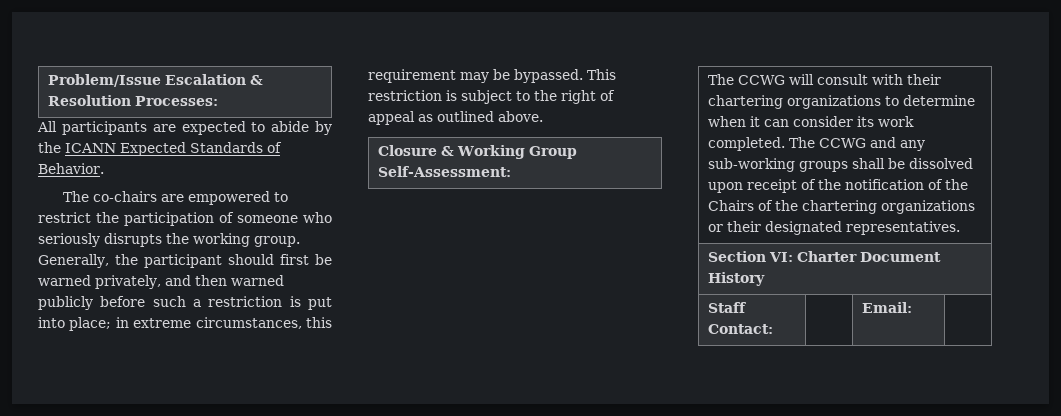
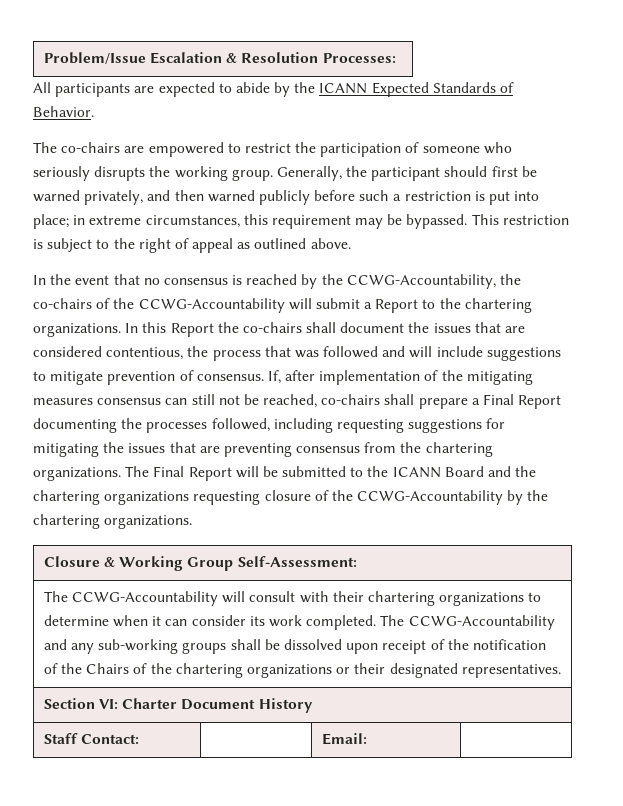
+ In the event that no consensus is reached by the CCWG-Accountability, the co-chairs of the CCWG-Accountability will submit a Report to the chartering organizations. In this Report the co-chairs shall document the issues that are considered contentious, the process that was followed and will include suggestions to mitigate prevention of consensus. If, after implementation of the mitigating measures consensus can still not be reached, co-chairs shall prepare a Final Report documenting the processes followed, including requesting suggestions for mitigating the issues that are preventing consensus from the chartering organizations. The Final Report will be submitted to the ICANN Board and the chartering organizations requesting closure of the CCWG-Accountability by the chartering organizations.
- The CCWG will consult with their chartering organizations to determine when it can consider its work completed.
+ The CCWG-Accountability will consult with their chartering organizations to determine when it can consider its work completed.
- The CCWG and any sub-working groups shall be dissolved upon receipt of the notification of the Chairs of the chartering organizations or their designated representatives.
+ The CCWG-Accountability and any sub-working groups shall be dissolved upon receipt of the notification of the Chairs of the chartering organizations or their designated representatives.

